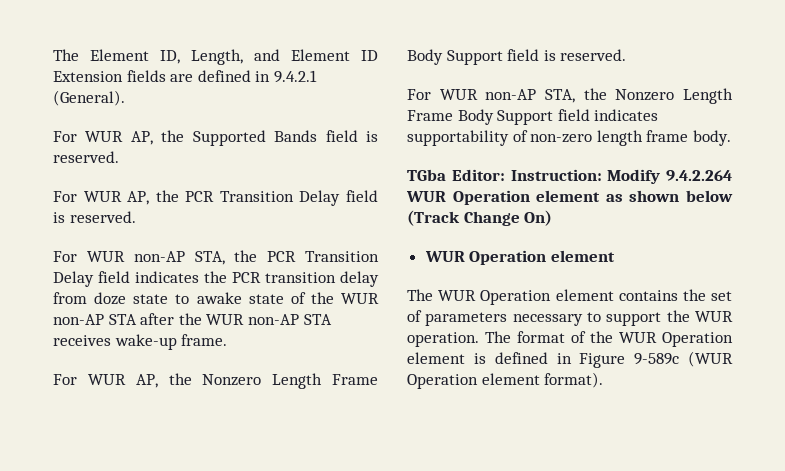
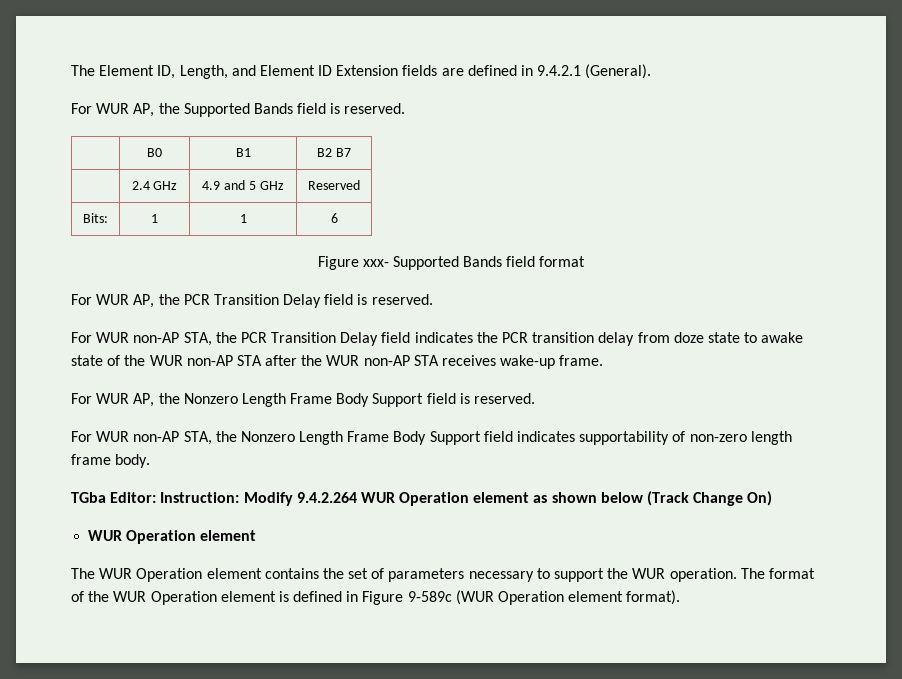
+ | B0 | B1 | B2 B7
+ | 2.4 GHz | 4.9 and 5 GHz | Reserved
+ Bits: | 1 | 1 | 6
+ Figure xxx- Supported Bands field format

